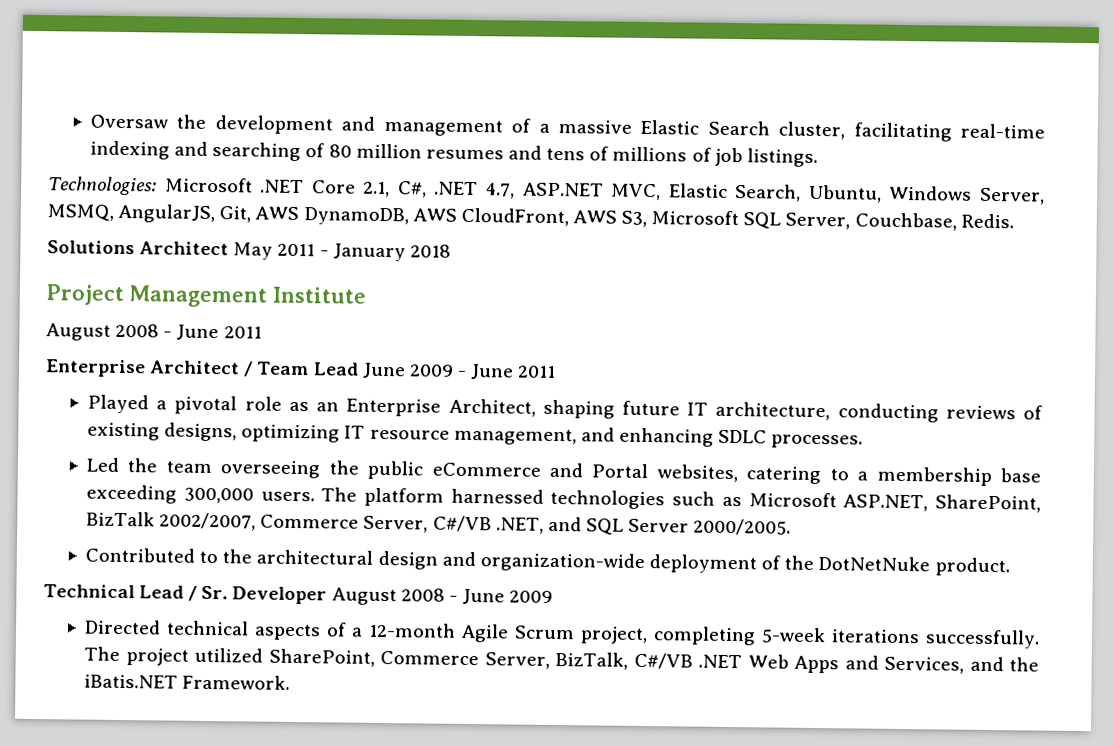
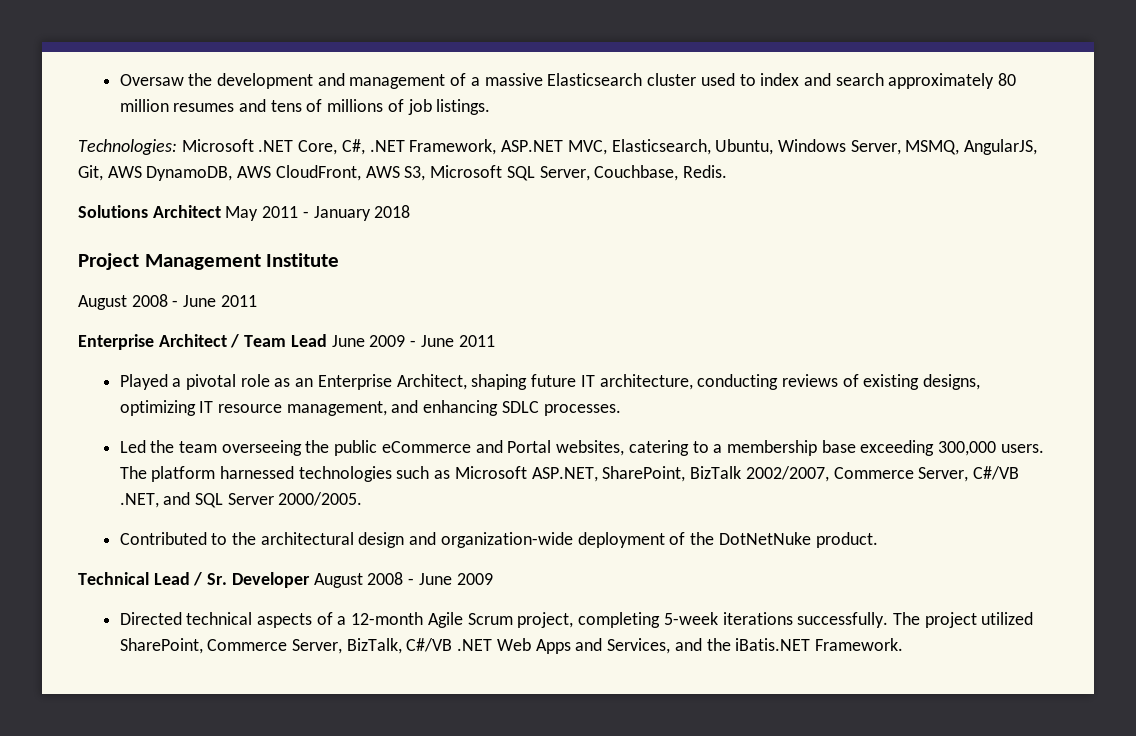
- Oversaw the development and management of a massive Elastic Search cluster, facilitating real-time indexing and searching of 80 million resumes and tens of millions of job listings.
+ Oversaw the development and management of a massive Elasticsearch cluster used to index and search approximately 80 million resumes and tens of millions of job listings.
- Technologies: Microsoft .NET Core 2.1, C#, .NET 4.7, ASP.NET MVC, Elastic Search, Ubuntu, Windows Server, MSMQ, AngularJS, Git, AWS DynamoDB, AWS CloudFront, AWS S3, Microsoft SQL Server, Couchbase, Redis.
+ Technologies: Microsoft .NET Core, C#, .NET Framework, ASP.NET MVC, Elasticsearch, Ubuntu, Windows Server, MSMQ, AngularJS, Git, AWS DynamoDB, AWS CloudFront, AWS S3, Microsoft SQL Server, Couchbase, Redis.

